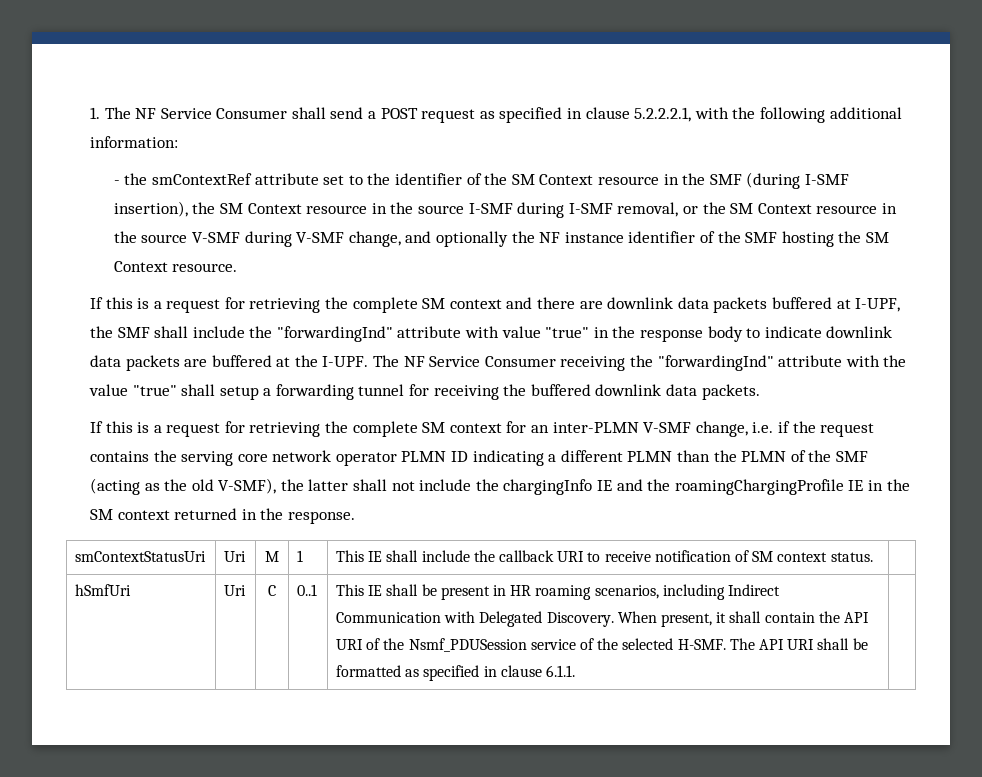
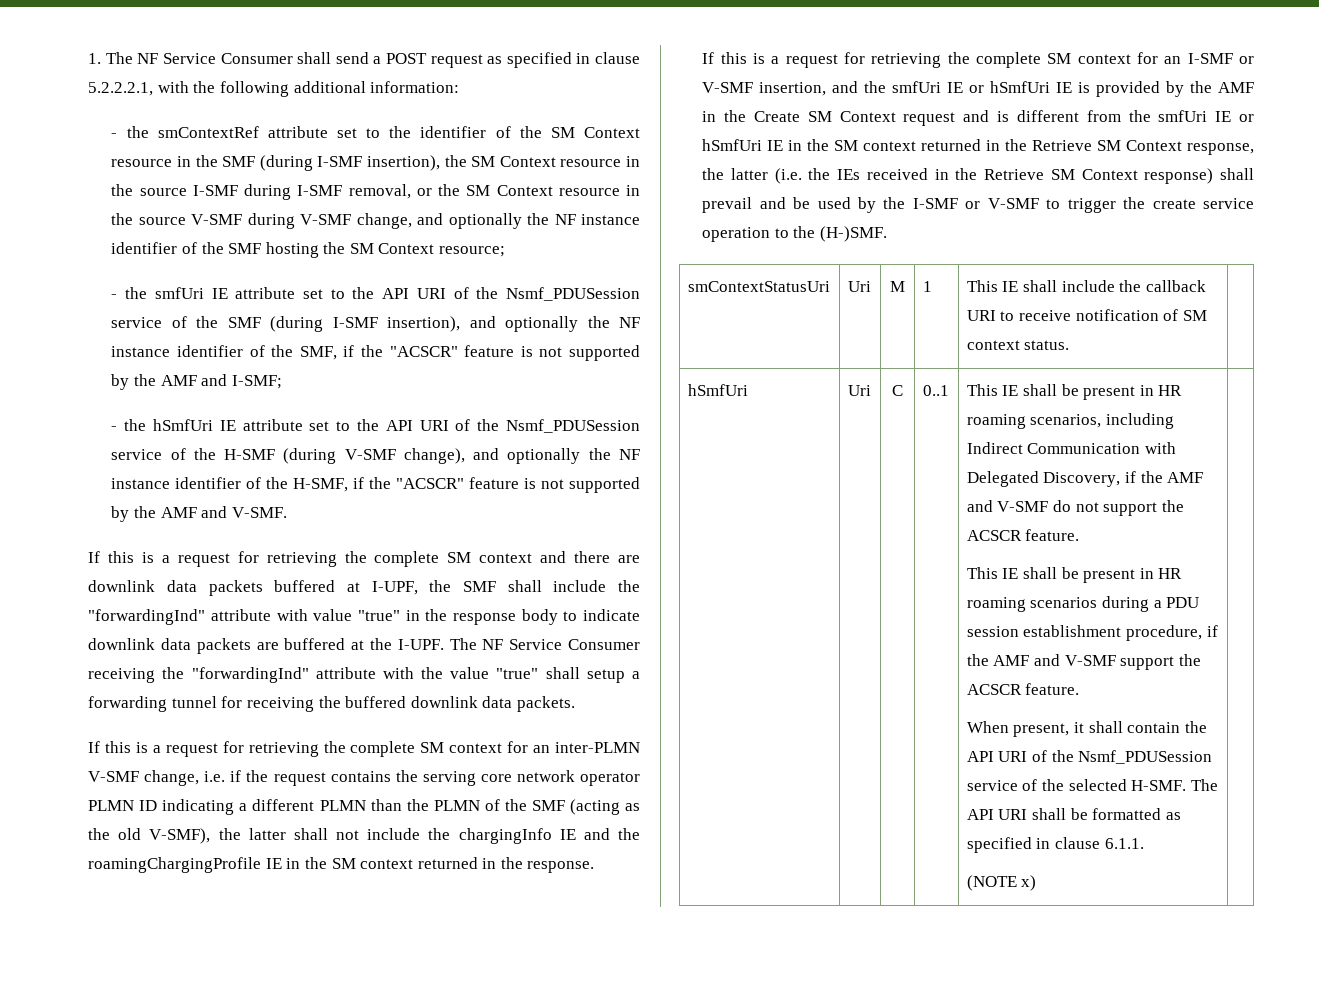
- - the smContextRef attribute set to the identifier of the SM Context resource in the SMF (during I-SMF insertion), the SM Context resource in the source I-SMF during I-SMF removal, or the SM Context resource in the source V-SMF during V-SMF change, and optionally the NF instance identifier of the SMF hosting the SM Context resource.
+ - the smContextRef attribute set to the identifier of the SM Context resource in the SMF (during I-SMF insertion), the SM Context resource in the source I-SMF during I-SMF removal, or the SM Context resource in the source V-SMF during V-SMF change, and optionally the NF instance identifier of the SMF hosting the SM Context resource;
+ - the smfUri IE attribute set to the API URI of the Nsmf_PDUSession service of the SMF (during I-SMF insertion), and optionally the NF instance identifier of the SMF, if the "ACSCR" feature is not supported by the AMF and I-SMF;
+ - the hSmfUri IE attribute set to the API URI of the Nsmf_PDUSession service of the H-SMF (during V-SMF change), and optionally the NF instance identifier of the H-SMF, if the "ACSCR" feature is not supported by the AMF and V-SMF.
+ If this is a request for retrieving the complete SM context for an I-SMF or V-SMF insertion, and the smfUri IE or hSmfUri IE is provided by the AMF in the Create SM Context request and is different from the smfUri IE or hSmfUri IE in the SM context returned in the Retrieve SM Context response, the latter (i.e. the IEs received in the Retrieve SM Context response) shall prevail and be used by the I-SMF or V-SMF to trigger the create service operation to the (H-)SMF.
- This IE shall be present in HR roaming scenarios, including Indirect Communication with Delegated Discovery. When present, it shall contain the API URI of the Nsmf_PDUSession service of the selected H-SMF.
+ This IE shall be present in HR roaming scenarios, including Indirect Communication with Delegated Discovery, if the AMF and V-SMF do not support the ACSCR feature.
+ This IE shall be present in HR roaming scenarios during a PDU session establishment procedure, if the AMF and V-SMF support the ACSCR feature.
+ When present, it shall contain the API URI of the Nsmf_PDUSession service of the selected H-SMF.
+ (NOTE x)

